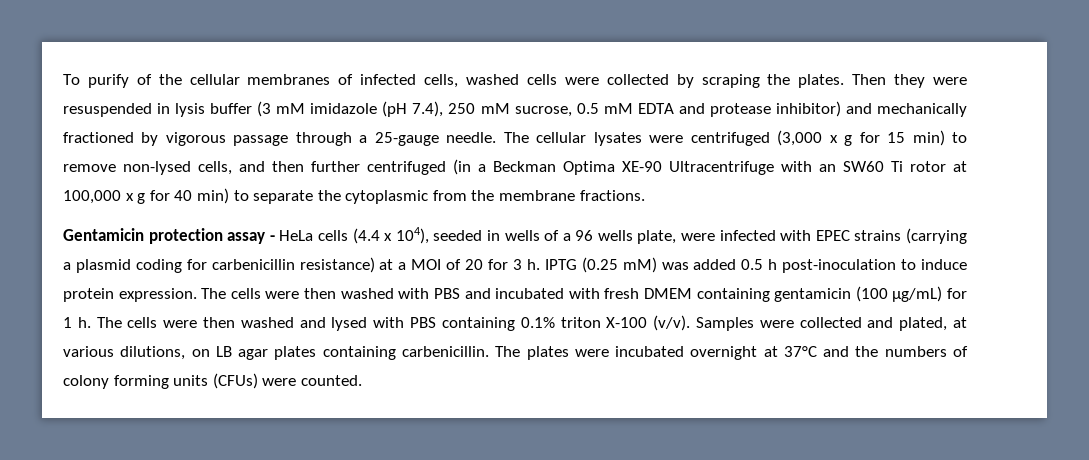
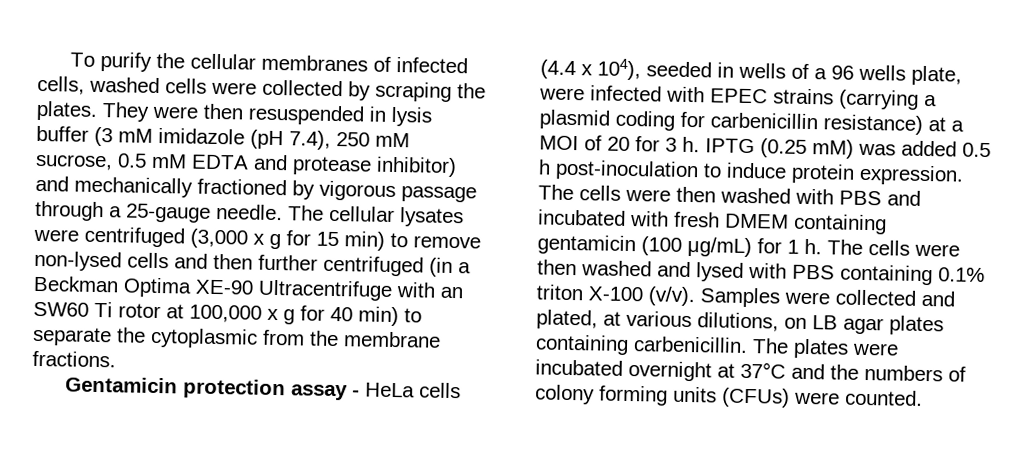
- To purify of the cellular membranes of infected cells, washed cells were collected by scraping the plates.
+ To purify the cellular membranes of infected cells, washed cells were collected by scraping the plates.
- Then they were resuspended in lysis buffer (3 mM imidazole (pH 7.4), 250 mM sucrose, 0.5 mM EDTA and protease inhibitor) and mechanically fractioned by vigorous passage through a 25-gauge needle.
+ They were then resuspended in lysis buffer (3 mM imidazole (pH 7.4), 250 mM sucrose, 0.5 mM EDTA and protease inhibitor) and mechanically fractioned by vigorous passage through a 25-gauge needle.
- The cellular lysates were centrifuged (3,000 x g for 15 min) to remove non-lysed cells, and then further centrifuged (in a Beckman Optima XE-90 Ultracentrifuge with an SW60 Ti rotor at 100,000 x g for 40 min) to separate the cytoplasmic from the membrane fractions.
+ The cellular lysates were centrifuged (3,000 x g for 15 min) to remove non-lysed cells and then further centrifuged (in a Beckman Optima XE-90 Ultracentrifuge with an SW60 Ti rotor at 100,000 x g for 40 min) to separate the cytoplasmic from the membrane fractions.

